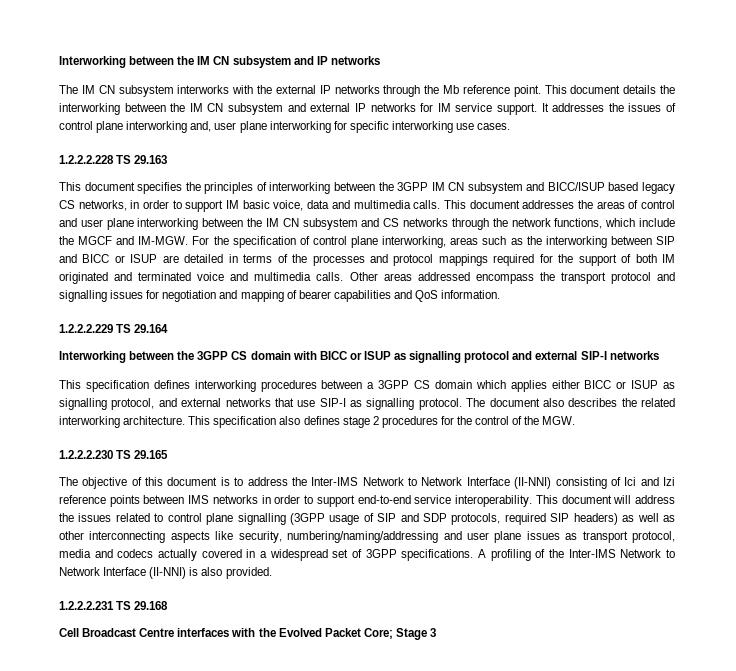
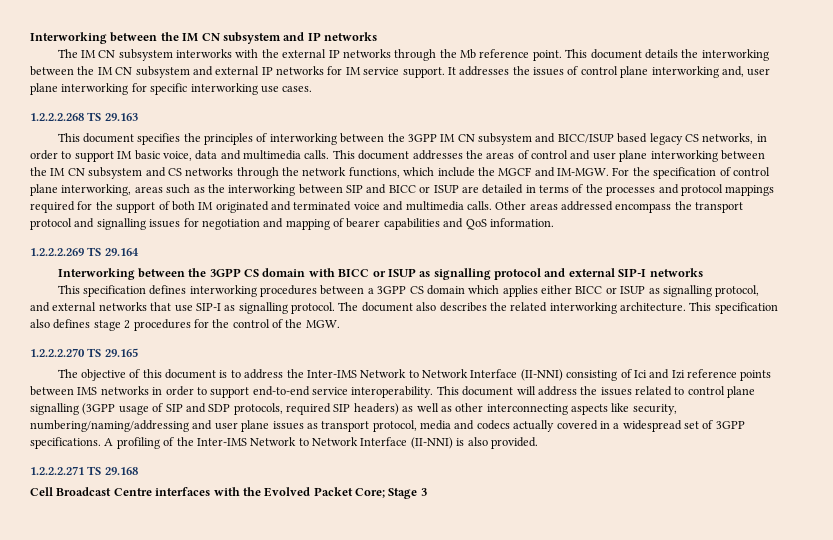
- 1.2.2.2.228 TS 29.163
+ 1.2.2.2.268 TS 29.163
- 1.2.2.2.229 TS 29.164
+ 1.2.2.2.269 TS 29.164
- 1.2.2.2.230 TS 29.165
+ 1.2.2.2.270 TS 29.165
- 1.2.2.2.231 TS 29.168
+ 1.2.2.2.271 TS 29.168

